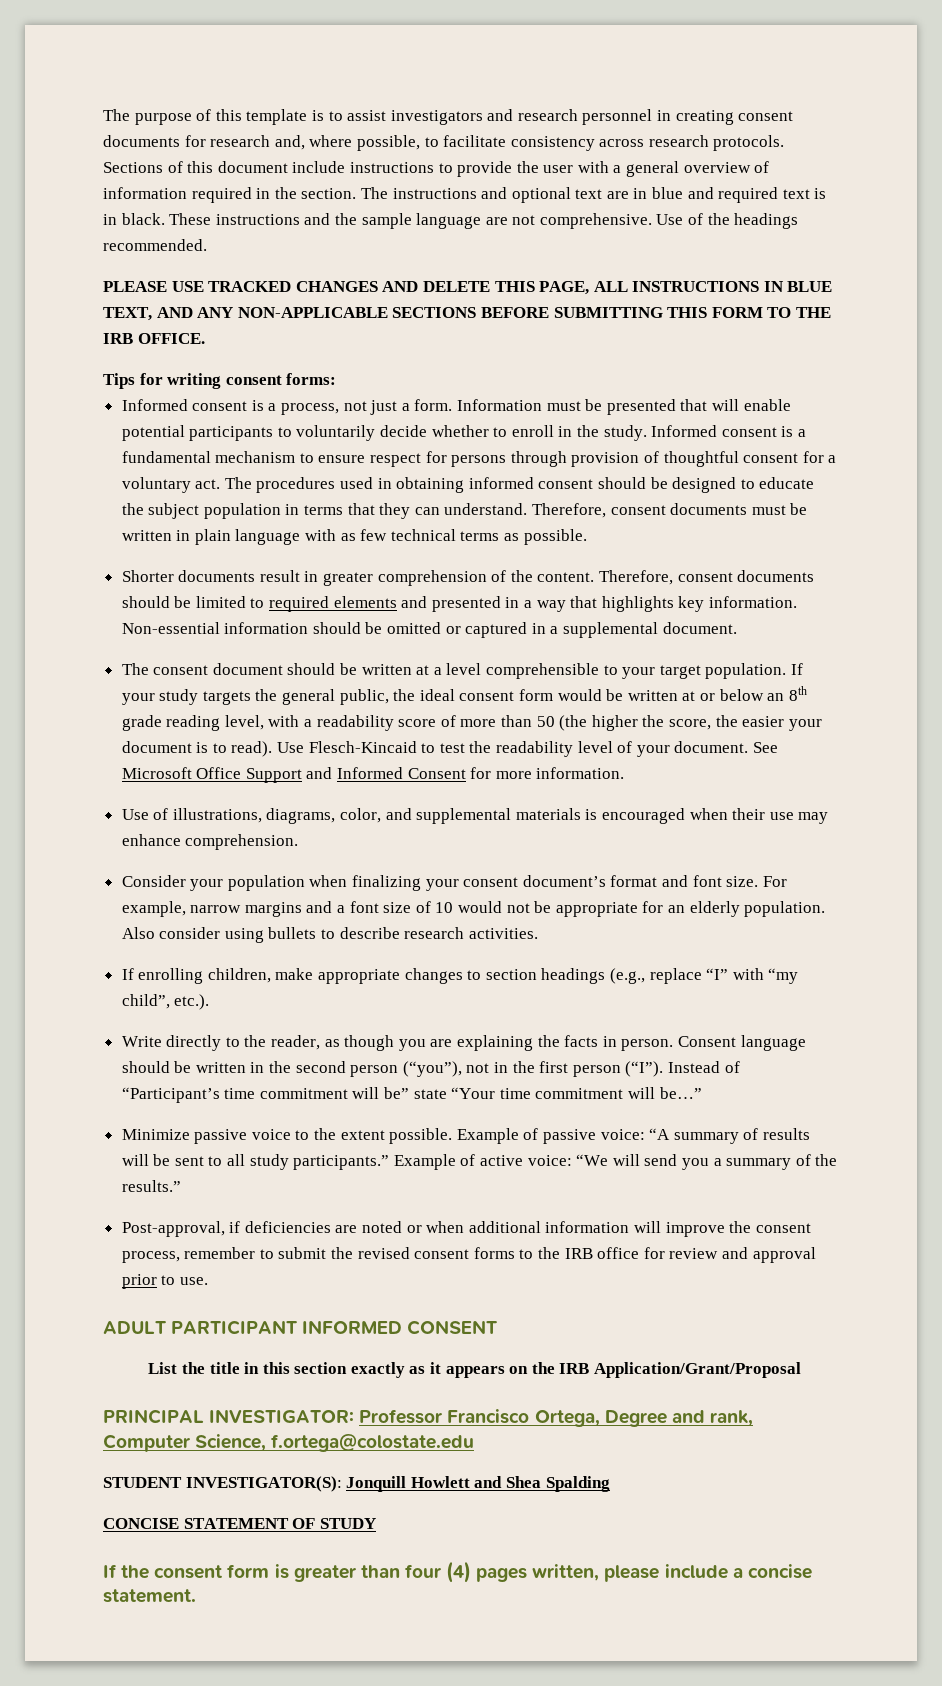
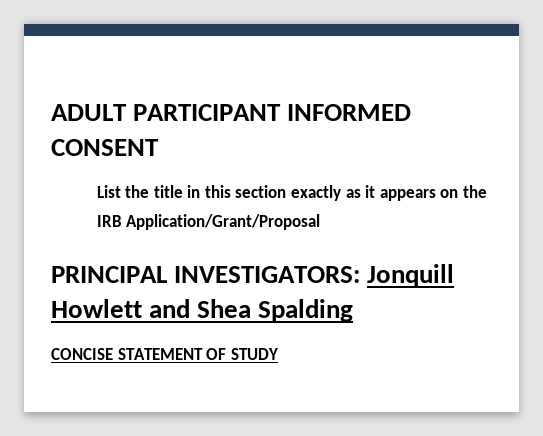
- The purpose of this template is to assist investigators and research personnel in creating consent documents for research and, where possible, to facilitate consistency across research protocols. Sections of this document include instructions to provide the user with a general overview of information required in the section. The instructions and optional text are in blue and required text is in black. These instructions and the sample language are not comprehensive. Use of the headings recommended.
- PLEASE USE TRACKED CHANGES AND DELETE THIS PAGE, ALL INSTRUCTIONS IN BLUE TEXT, AND ANY NON-APPLICABLE SECTIONS BEFORE SUBMITTING THIS FORM TO THE IRB OFFICE.
- Tips for writing consent forms:
- Informed consent is a process, not just a form. Information must be presented that will enable potential participants to voluntarily decide whether to enroll in the study. Informed consent is a fundamental mechanism to ensure respect for persons through provision of thoughtful consent for a voluntary act. The procedures used in obtaining informed consent should be designed to educate the subject population in terms that they can understand. Therefore, consent documents must be written in plain language with as few technical terms as possible.
- Shorter documents result in greater comprehension of the content. Therefore, consent documents should be limited to required elements and presented in a way that highlights key information. Non-essential information should be omitted or captured in a supplemental document.
- The consent document should be written at a level comprehensible to your target population. If your study targets the general public, the ideal consent form would be written at or below an 8th grade reading level, with a readability score of more than 50 (the higher the score, the easier your document is to read). Use Flesch-Kincaid to test the readability level of your document. See Microsoft Office Support and Informed Consent for more information.
- Use of illustrations, diagrams, color, and supplemental materials is encouraged when their use may enhance comprehension.
- Consider your population when finalizing your consent document’s format and font size. For example, narrow margins and a font size of 10 would not be appropriate for an elderly population. Also consider using bullets to describe research activities.
- If enrolling children, make appropriate changes to section headings (e.g., replace “I” with “my child”, etc.).
- Write directly to the reader, as though you are explaining the facts in person. Consent language should be written in the second person (“you”), not in the first person (“I”). Instead of “Participant’s time commitment will be” state “Your time commitment will be…”
- Minimize passive voice to the extent possible. Example of passive voice: “A summary of results will be sent to all study participants.” Example of active voice: “We will send you a summary of the results.”
- Post-approval, if deficiencies are noted or when additional information will improve the consent process, remember to submit the revised consent forms to the IRB office for review and approval prior to use.
- PRINCIPAL INVESTIGATOR: Professor Francisco Ortega, Degree and rank, Computer Science, f.ortega@colostate.edu
- STUDENT INVESTIGATOR(S): Jonquill Howlett and Shea Spalding
+ PRINCIPAL INVESTIGATORS: Jonquill Howlett and Shea Spalding
- If the consent form is greater than four (4) pages written, please include a concise statement.

